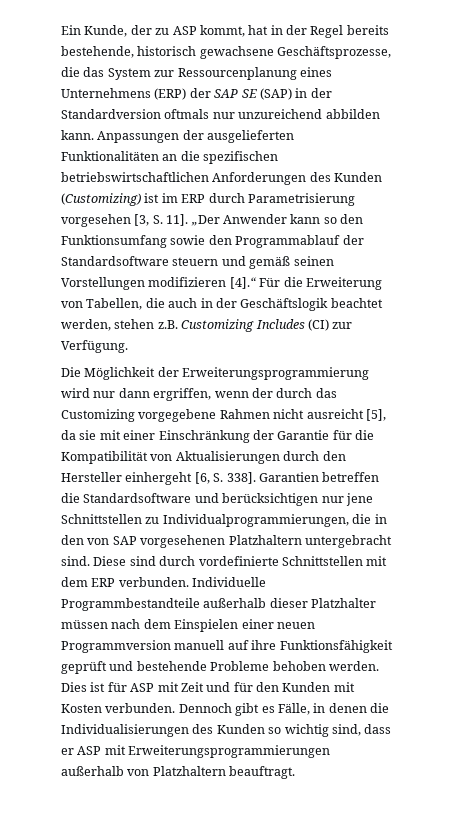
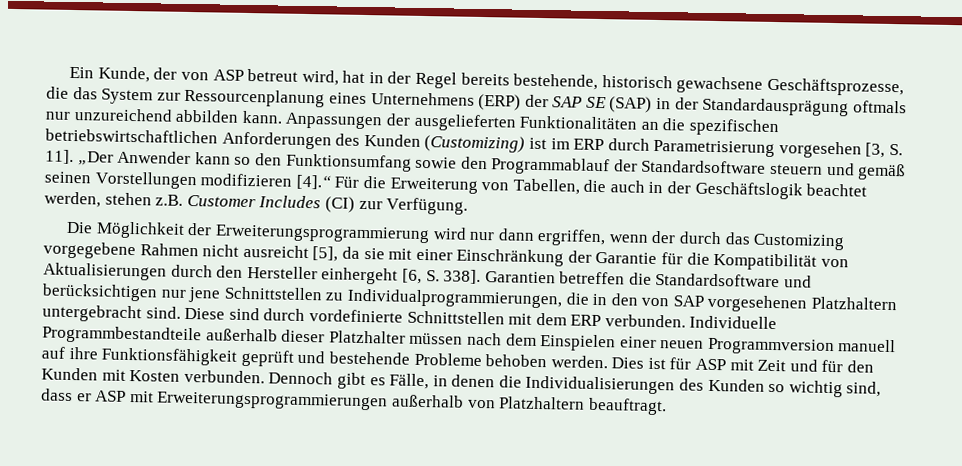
- Ein Kunde, der zu ASP kommt, hat in der Regel bereits bestehende, historisch gewachsene Geschäftsprozesse, die das System zur Ressourcenplanung eines Unternehmens (ERP) der SAP SE (SAP) in der Standardversion oftmals nur unzureichend abbilden kann.
+ Ein Kunde, der von ASP betreut wird, hat in der Regel bereits bestehende, historisch gewachsene Geschäftsprozesse, die das System zur Ressourcenplanung eines Unternehmens (ERP) der SAP SE (SAP) in der Standardausprägung oftmals nur unzureichend abbilden kann.
- „Der Anwender kann so den Funktionsumfang sowie den Programmablauf der Standardsoftware steuern und gemäß seinen Vorstellungen modifizieren [4].“ Für die Erweiterung von Tabellen, die auch in der Geschäftslogik beachtet werden, stehen z.B. Customizing Includes (CI) zur Verfügung.
+ „Der Anwender kann so den Funktionsumfang sowie den Programmablauf der Standardsoftware steuern und gemäß seinen Vorstellungen modifizieren [4].“ Für die Erweiterung von Tabellen, die auch in der Geschäftslogik beachtet werden, stehen z.B. Customer Includes (CI) zur Verfügung.

